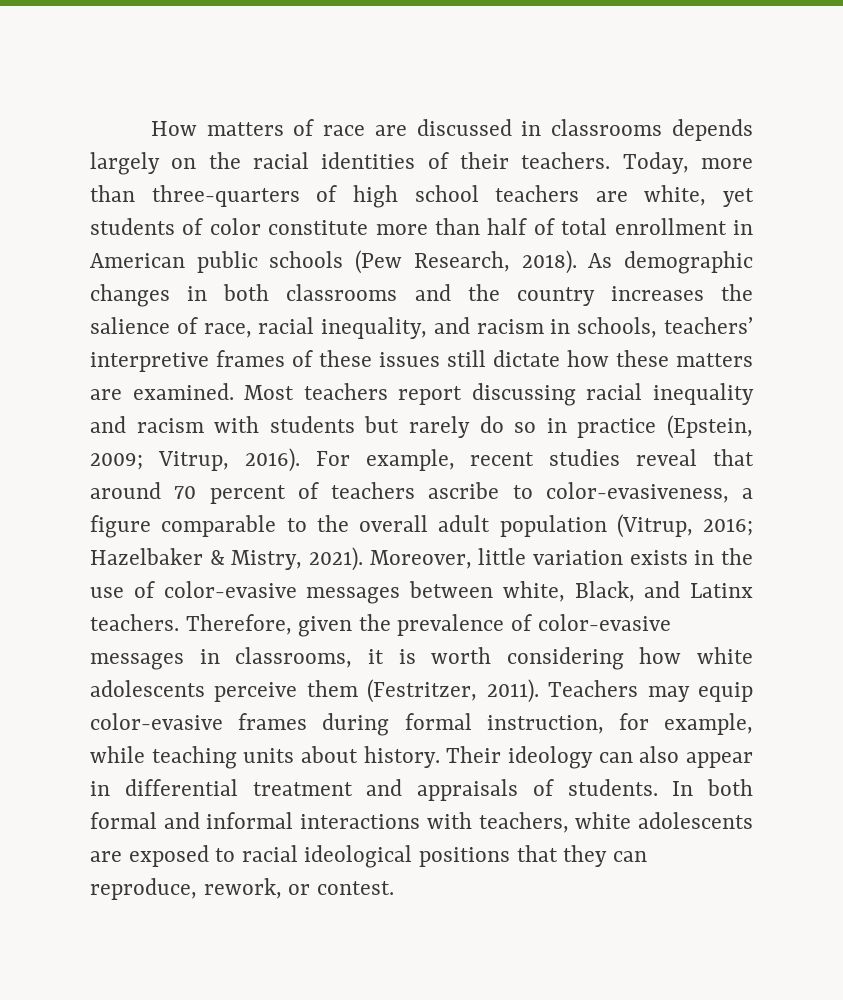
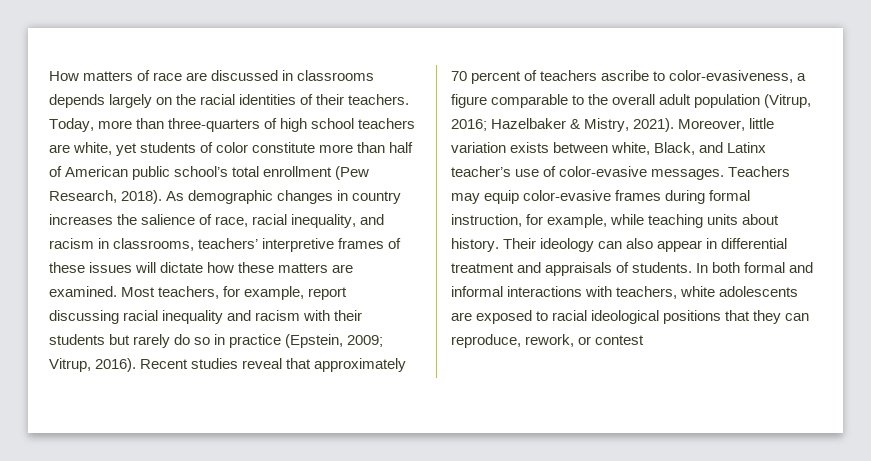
- Today, more than three-quarters of high school teachers are white, yet students of color constitute more than half of total enrollment in American public schools (Pew Research, 2018).
+ Today, more than three-quarters of high school teachers are white, yet students of color constitute more than half of American public school’s total enrollment (Pew Research, 2018).
- As demographic changes in both classrooms and the country increases the salience of race, racial inequality, and racism in schools, teachers’ interpretive frames of these issues still dictate how these matters are examined.
+ As demographic changes in country increases the salience of race, racial inequality, and racism in classrooms, teachers’ interpretive frames of these issues will dictate how these matters are examined.
- Most teachers report discussing racial inequality and racism with students but rarely do so in practice (Epstein, 2009; Vitrup, 2016).
+ Most teachers, for example, report discussing racial inequality and racism with their students but rarely do so in practice (Epstein, 2009; Vitrup, 2016).
- For example, recent studies reveal that around 70 percent of teachers ascribe to color-evasiveness, a figure comparable to the overall adult population (Vitrup, 2016; Hazelbaker & Mistry, 2021).
+ Recent studies reveal that approximately 70 percent of teachers ascribe to color-evasiveness, a figure comparable to the overall adult population (Vitrup, 2016; Hazelbaker & Mistry, 2021).
- Moreover, little variation exists in the use of color-evasive messages between white, Black, and Latinx teachers. Therefore, given the prevalence of color-evasive messages in classrooms, it is worth considering how white adolescents perceive them (Festritzer, 2011).
+ Moreover, little variation exists between white, Black, and Latinx teacher’s use of color-evasive messages.
- In both formal and informal interactions with teachers, white adolescents are exposed to racial ideological positions that they can reproduce, rework, or contest.
+ In both formal and informal interactions with teachers, white adolescents are exposed to racial ideological positions that they can reproduce, rework, or contest

